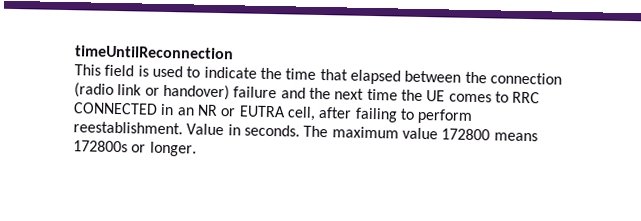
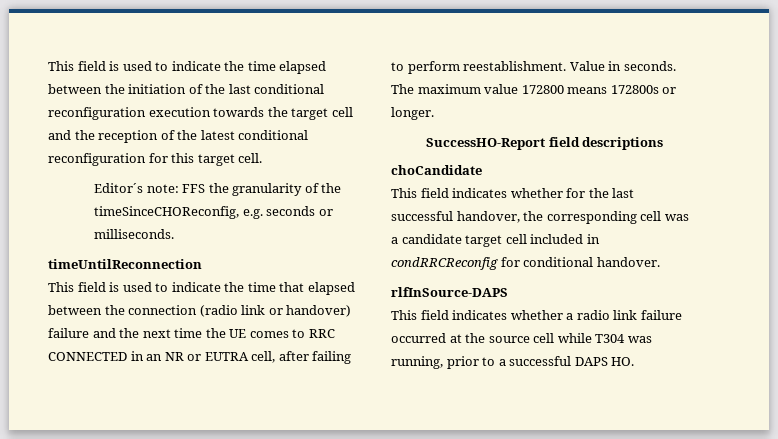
+ This field is used to indicate the time elapsed between the initiation of the last conditional reconfiguration execution towards the target cell and the reception of the latest conditional reconfiguration for this target cell.
+ Editor´s note: FFS the granularity of the timeSinceCHOReconfig, e.g. seconds or milliseconds.
+ SuccessHO-Report field descriptions
+ choCandidate
+ This field indicates whether for the last successful handover, the corresponding cell was a candidate target cell included in condRRCReconfig for conditional handover.
+ rlfInSource-DAPS
+ This field indicates whether a radio link failure occurred at the source cell while T304 was running, prior to a successful DAPS HO.

